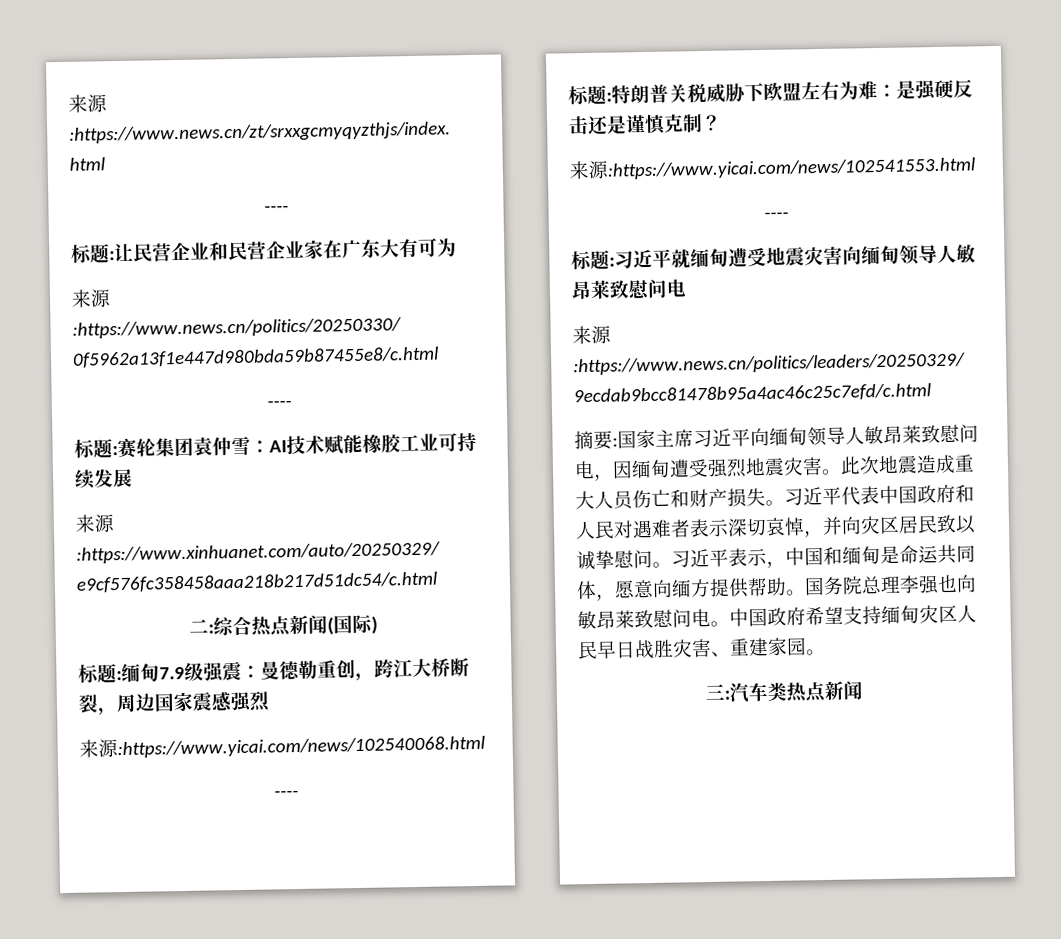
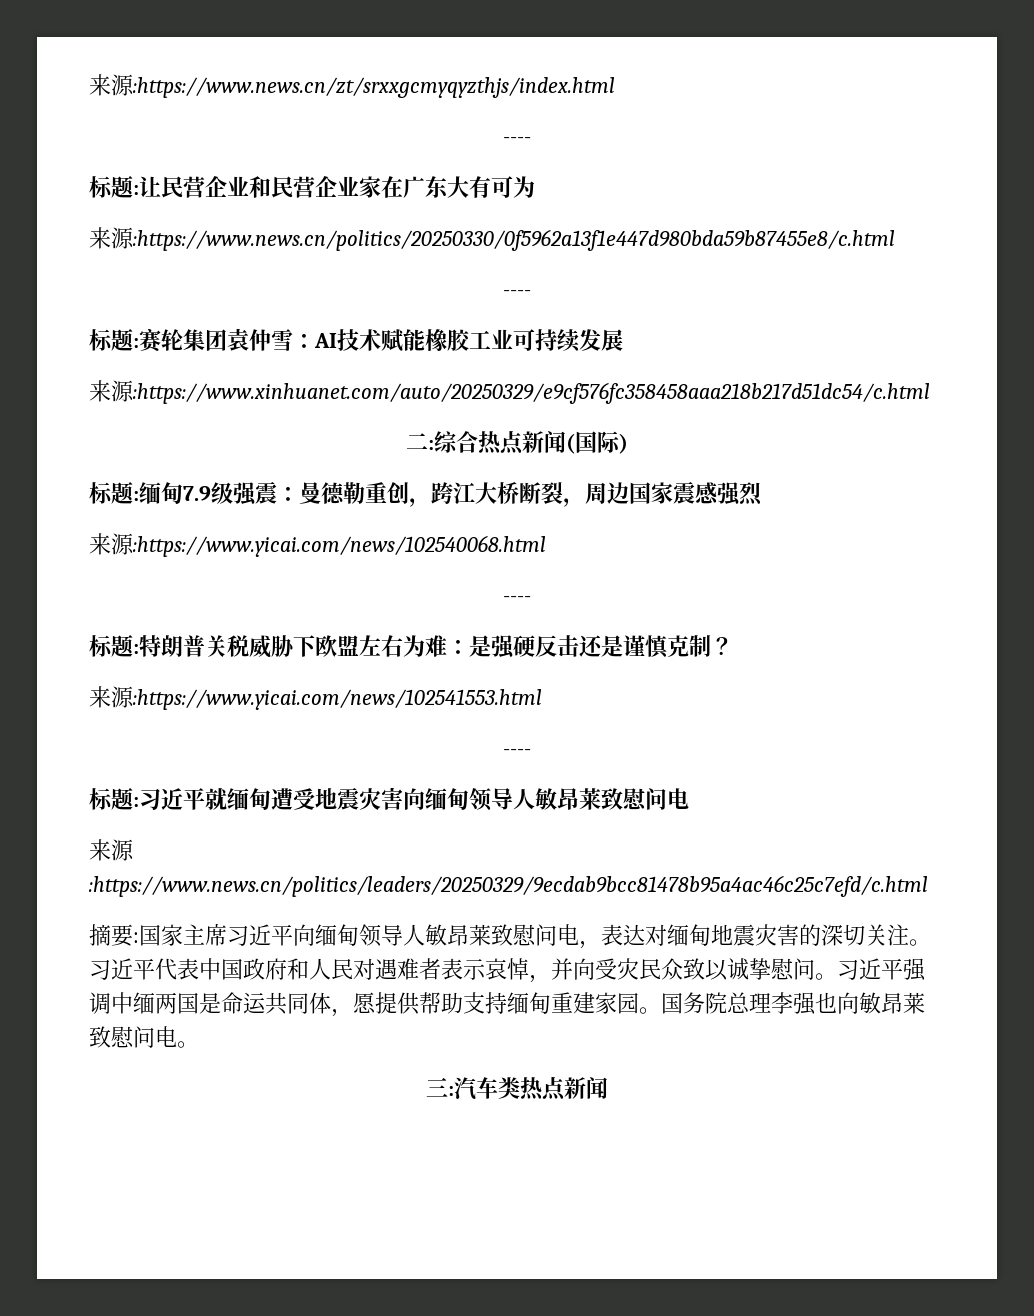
- 摘要:国家主席习近平向缅甸领导人敏昂莱致慰问电，因缅甸遭受强烈地震灾害。此次地震造成重大人员伤亡和财产损失。
+ 摘要:国家主席习近平向缅甸领导人敏昂莱致慰问电，表达对缅甸地震灾害的深切关注。
- 习近平代表中国政府和人民对遇难者表示深切哀悼，并向灾区居民致以诚挚慰问。
+ 习近平代表中国政府和人民对遇难者表示哀悼，并向受灾民众致以诚挚慰问。
- 习近平表示，中国和缅甸是命运共同体，愿意向缅方提供帮助。
+ 习近平强调中缅两国是命运共同体，愿提供帮助支持缅甸重建家园。
- 中国政府希望支持缅甸灾区人民早日战胜灾害、重建家园。

